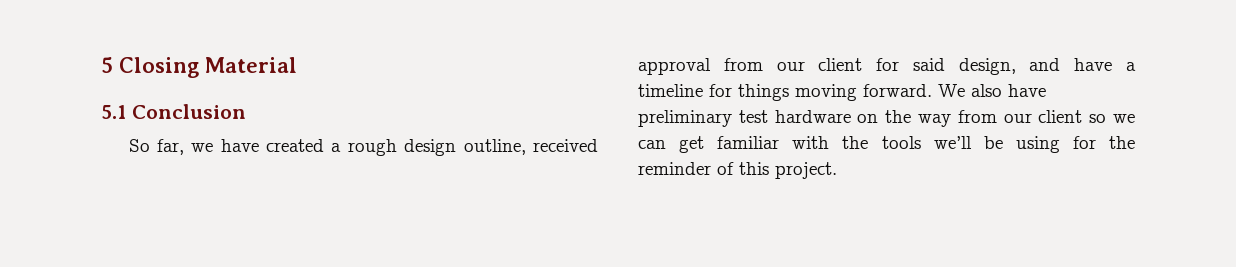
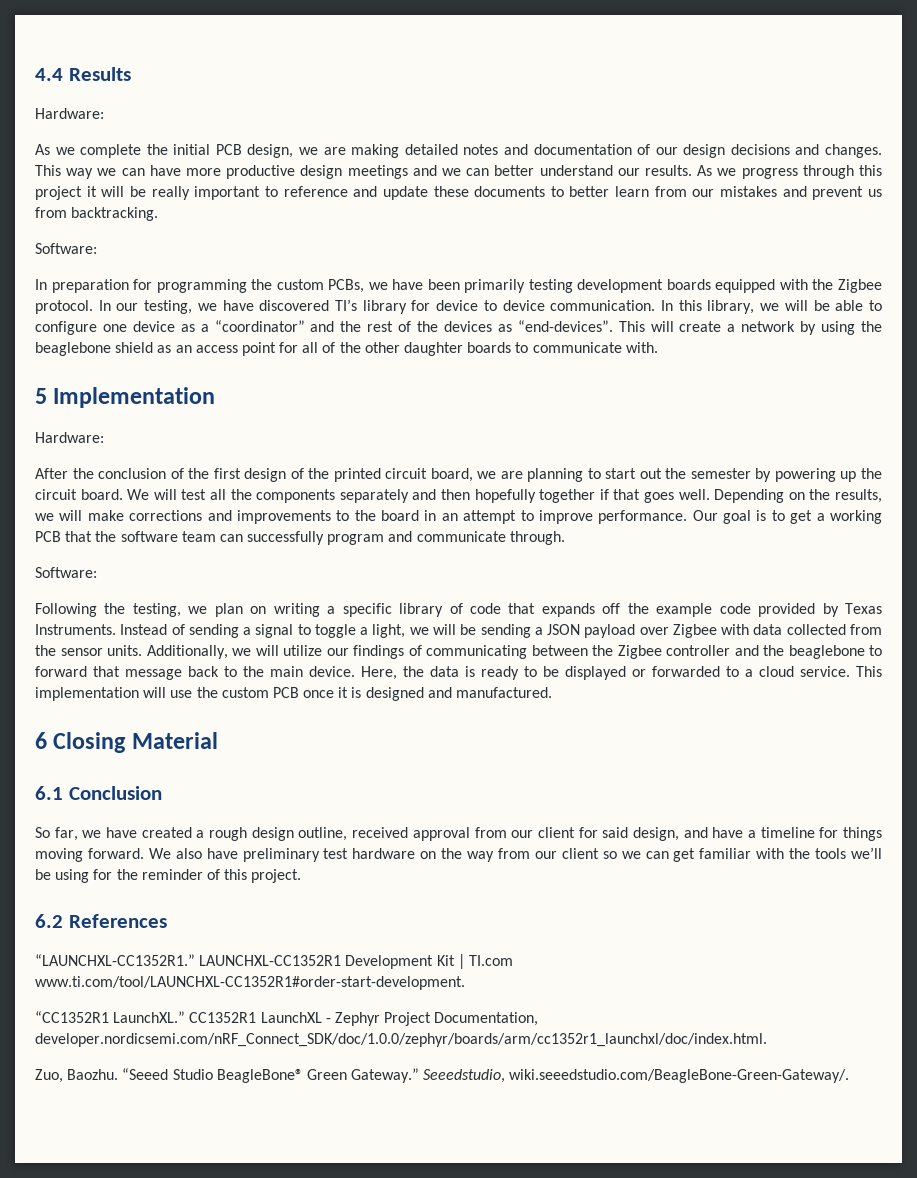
- 5 Closing Material
+ 4.4 Results
+ Hardware:
+ As we complete the initial PCB design, we are making detailed notes and documentation of our design decisions and changes. This way we can have more productive design meetings and we can better understand our results. As we progress through this project it will be really important to reference and update these documents to better learn from our mistakes and prevent us from backtracking.
+ Software:
+ In preparation for programming the custom PCBs, we have been primarily testing development boards equipped with the Zigbee protocol. In our testing, we have discovered TI’s library for device to device communication. In this library, we will be able to configure one device as a “coordinator” and the rest of the devices as “end-devices”. This will create a network by using the beaglebone shield as an access point for all of the other daughter boards to communicate with.
+ 5 Implementation
+ Hardware:
+ After the conclusion of the first design of the printed circuit board, we are planning to start out the semester by powering up the circuit board. We will test all the components separately and then hopefully together if that goes well. Depending on the results, we will make corrections and improvements to the board in an attempt to improve performance. Our goal is to get a working PCB that the software team can successfully program and communicate through.
+ Software:
+ Following the testing, we plan on writing a specific library of code that expands off the example code provided by Texas Instruments. Instead of sending a signal to toggle a light, we will be sending a JSON payload over Zigbee with data collected from the sensor units. Additionally, we will utilize our findings of communicating between the Zigbee controller and the beaglebone to forward that message back to the main device. Here, the data is ready to be displayed or forwarded to a cloud service. This implementation will use the custom PCB once it is designed and manufactured.
+ 6 Closing Material
- 5.1 Conclusion
+ 6.1 Conclusion
+ 6.2 References
+ “LAUNCHXL-CC1352R1.” LAUNCHXL-CC1352R1 Development Kit | TI.com www.ti.com/tool/LAUNCHXL-CC1352R1#order-start-development.
+ “CC1352R1 LaunchXL.” CC1352R1 LaunchXL - Zephyr Project Documentation, developer.nordicsemi.com/nRF_Connect_SDK/doc/1.0.0/zephyr/boards/arm/cc1352r1_launchxl/doc/index.html.
+ Zuo, Baozhu. “Seeed Studio BeagleBone® Green Gateway.” Seeedstudio, wiki.seeedstudio.com/BeagleBone-Green-Gateway/.

